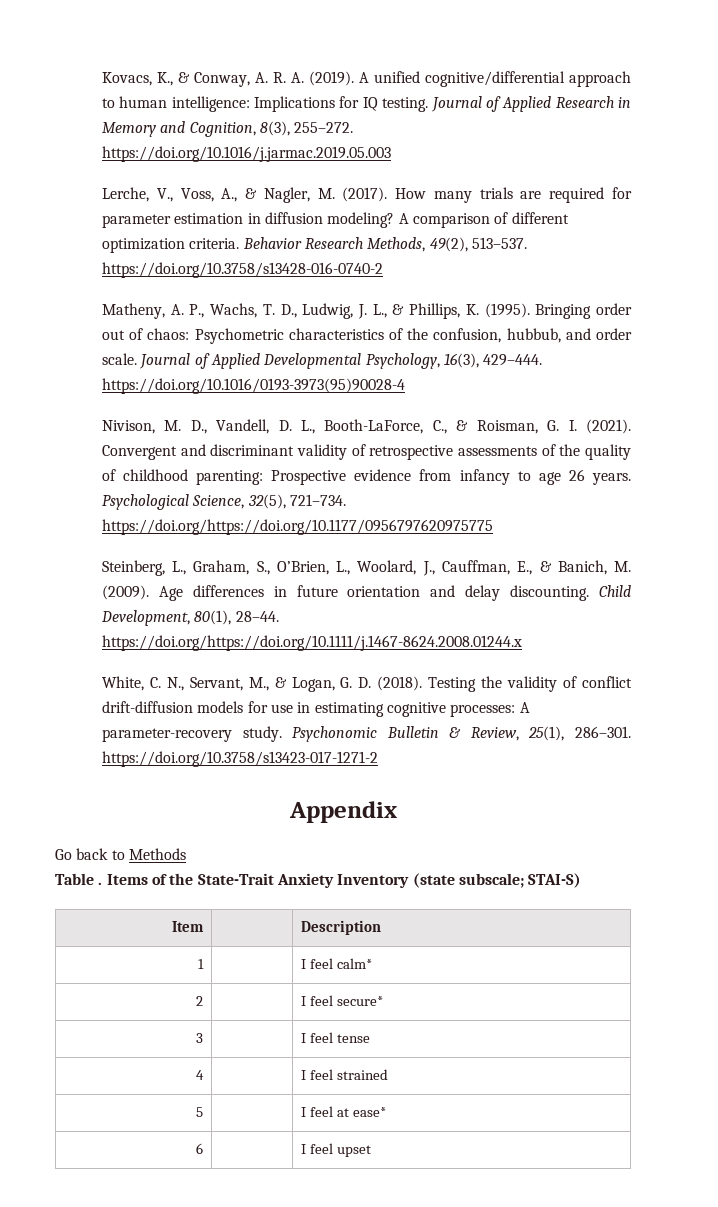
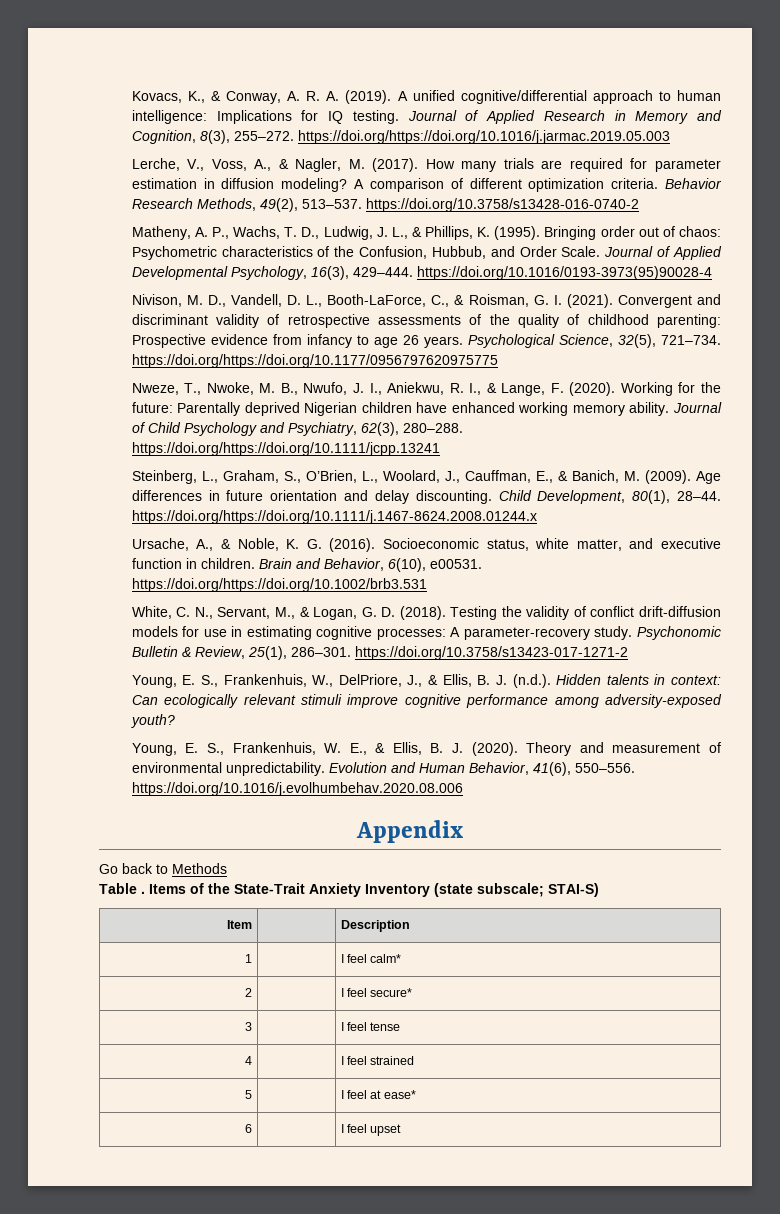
- Journal of Applied Research in Memory and Cognition, 8(3), 255–272. https://doi.org/10.1016/j.jarmac.2019.05.003
+ Journal of Applied Research in Memory and Cognition, 8(3), 255–272. https://doi.org/https://doi.org/10.1016/j.jarmac.2019.05.003
- Bringing order out of chaos: Psychometric characteristics of the confusion, hubbub, and order scale.
+ Bringing order out of chaos: Psychometric characteristics of the Confusion, Hubbub, and Order Scale.
+ Nweze, T., Nwoke, M. B., Nwufo, J. I., Aniekwu, R. I., & Lange, F. (2020). Working for the future: Parentally deprived Nigerian children have enhanced working memory ability. Journal of Child Psychology and Psychiatry, 62(3), 280–288. https://doi.org/https://doi.org/10.1111/jcpp.13241
+ Ursache, A., & Noble, K. G. (2016). Socioeconomic status, white matter, and executive function in children. Brain and Behavior, 6(10), e00531. https://doi.org/https://doi.org/10.1002/brb3.531
+ Young, E. S., Frankenhuis, W., DelPriore, J., & Ellis, B. J. (n.d.). Hidden talents in context: Can ecologically relevant stimuli improve cognitive performance among adversity-exposed youth?
+ Young, E. S., Frankenhuis, W. E., & Ellis, B. J. (2020). Theory and measurement of environmental unpredictability. Evolution and Human Behavior, 41(6), 550–556. https://doi.org/10.1016/j.evolhumbehav.2020.08.006

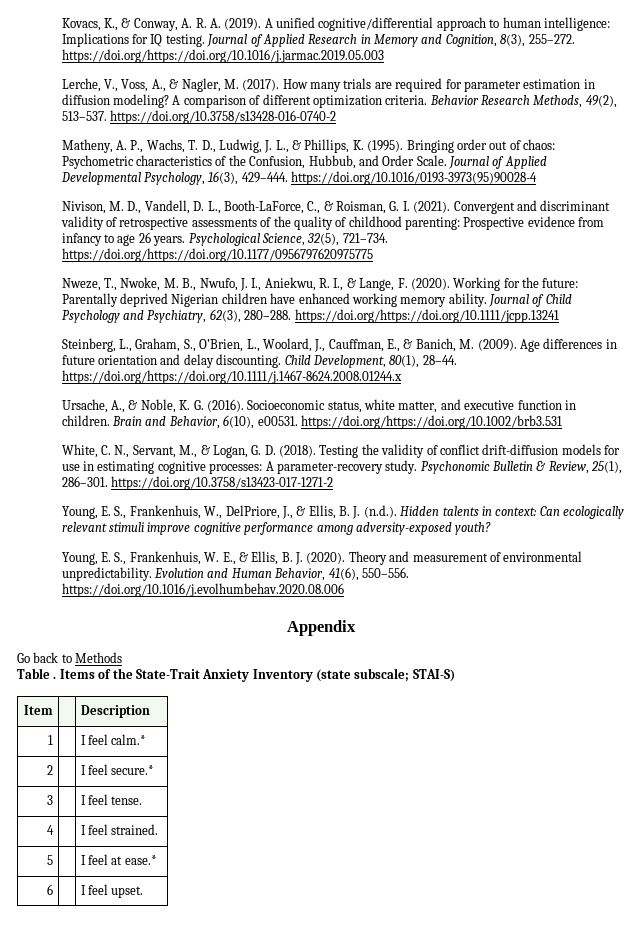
- 1 | | I feel calm*
+ 1 | | I feel calm.*
- 2 | | I feel secure*
+ 2 | | I feel secure.*
- 3 | | I feel tense
+ 3 | | I feel tense.
- 4 | | I feel strained
+ 4 | | I feel strained.
- 5 | | I feel at ease*
+ 5 | | I feel at ease.*
- 6 | | I feel upset
+ 6 | | I feel upset.

